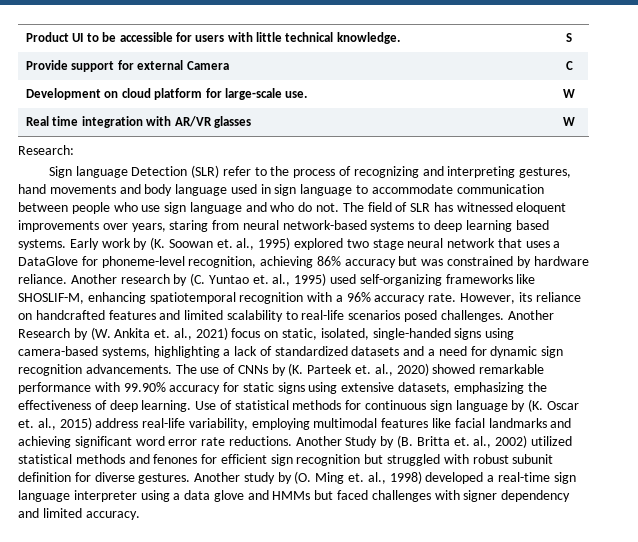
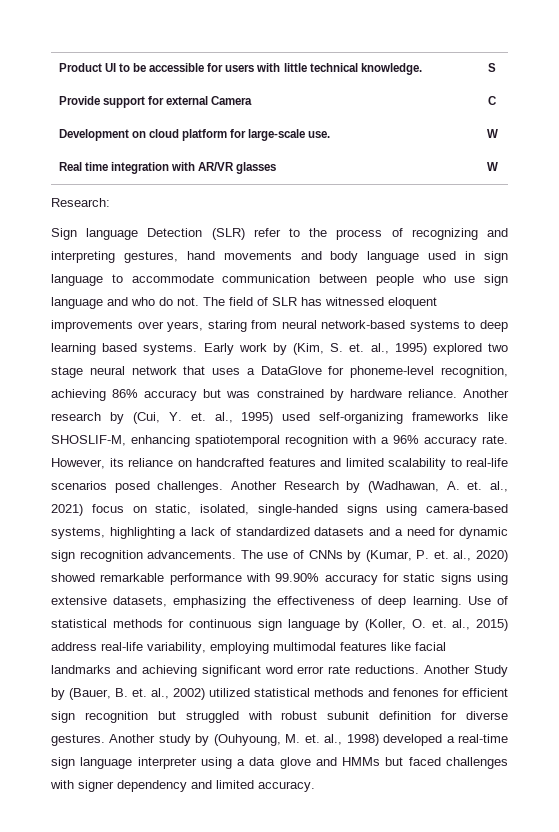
- Early work by (K. Soowan et. al., 1995) explored two stage neural network that uses a DataGlove for phoneme-level recognition, achieving 86% accuracy but was constrained by hardware reliance.
+ Early work by (Kim, S. et. al., 1995) explored two stage neural network that uses a DataGlove for phoneme-level recognition, achieving 86% accuracy but was constrained by hardware reliance.
- Another research by (C. Yuntao et. al., 1995) used self-organizing frameworks like SHOSLIF-M, enhancing spatiotemporal recognition with a 96% accuracy rate.
+ Another research by (Cui, Y. et. al., 1995) used self-organizing frameworks like SHOSLIF-M, enhancing spatiotemporal recognition with a 96% accuracy rate.
- Another Research by (W. Ankita et. al., 2021) focus on static, isolated, single-handed signs using camera-based systems, highlighting a lack of standardized datasets and a need for dynamic sign recognition advancements.
+ Another Research by (Wadhawan, A. et. al., 2021) focus on static, isolated, single-handed signs using camera-based systems, highlighting a lack of standardized datasets and a need for dynamic sign recognition advancements.
- The use of CNNs by (K. Parteek et. al., 2020) showed remarkable performance with 99.90% accuracy for static signs using extensive datasets, emphasizing the effectiveness of deep learning.
+ The use of CNNs by (Kumar, P. et. al., 2020) showed remarkable performance with 99.90% accuracy for static signs using extensive datasets, emphasizing the effectiveness of deep learning.
- Use of statistical methods for continuous sign language by (K. Oscar et. al., 2015) address real-life variability, employing multimodal features like facial landmarks and achieving significant word error rate reductions.
+ Use of statistical methods for continuous sign language by (Koller, O. et. al., 2015) address real-life variability, employing multimodal features like facial landmarks and achieving significant word error rate reductions.
- Another Study by (B. Britta et. al., 2002) utilized statistical methods and fenones for efficient sign recognition but struggled with robust subunit definition for diverse gestures.
+ Another Study by (Bauer, B. et. al., 2002) utilized statistical methods and fenones for efficient sign recognition but struggled with robust subunit definition for diverse gestures.
- Another study by (O. Ming et. al., 1998) developed a real-time sign language interpreter using a data glove and HMMs but faced challenges with signer dependency and limited accuracy.
+ Another study by (Ouhyoung, M. et. al., 1998) developed a real-time sign language interpreter using a data glove and HMMs but faced challenges with signer dependency and limited accuracy.

